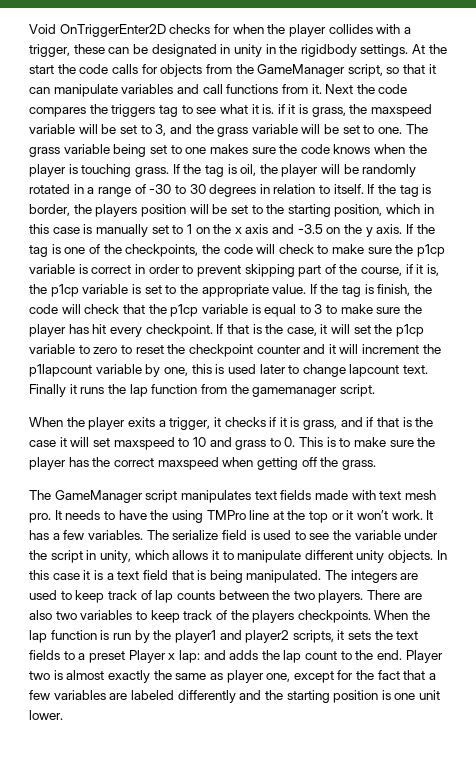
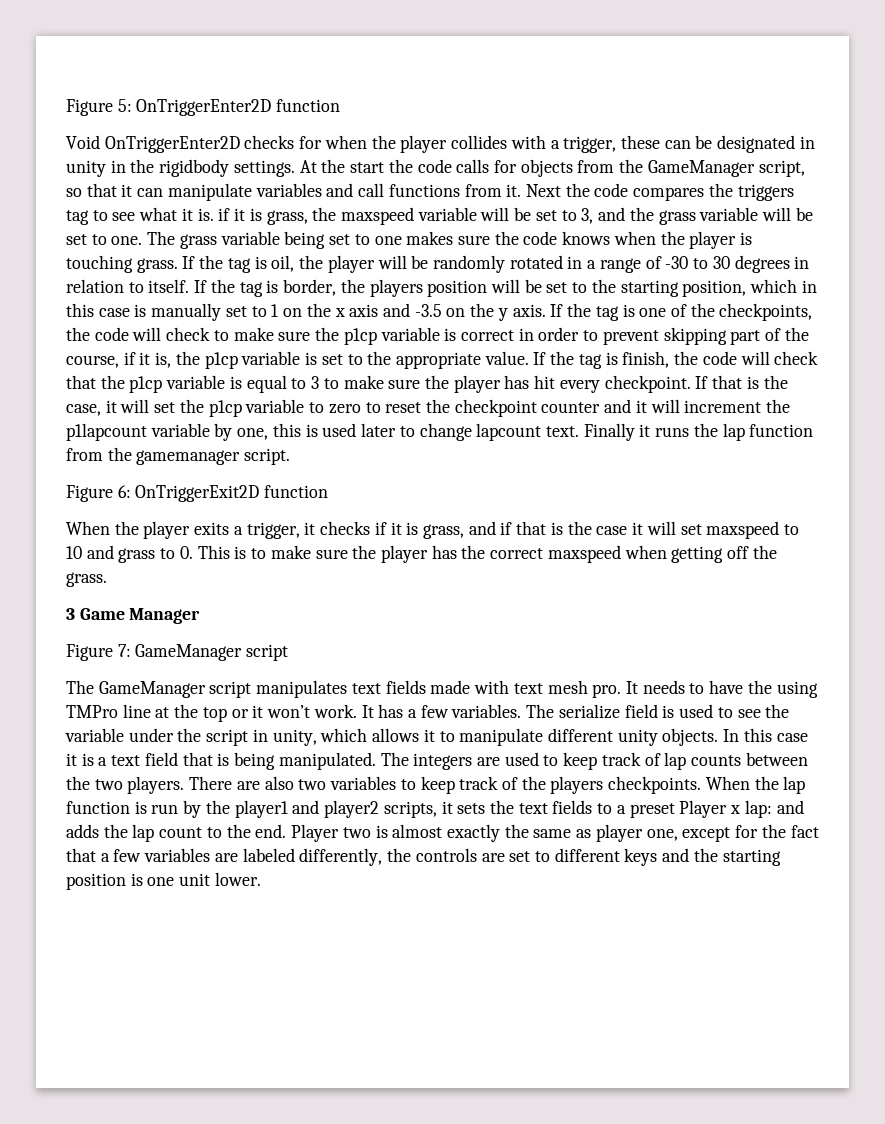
+ Figure 5: OnTriggerEnter2D function
+ Figure 6: OnTriggerExit2D function
+ 3 Game Manager
+ Figure 7: GameManager script
- Player two is almost exactly the same as player one, except for the fact that a few variables are labeled differently and the starting position is one unit lower.
+ Player two is almost exactly the same as player one, except for the fact that a few variables are labeled differently, the controls are set to different keys and the starting position is one unit lower.

